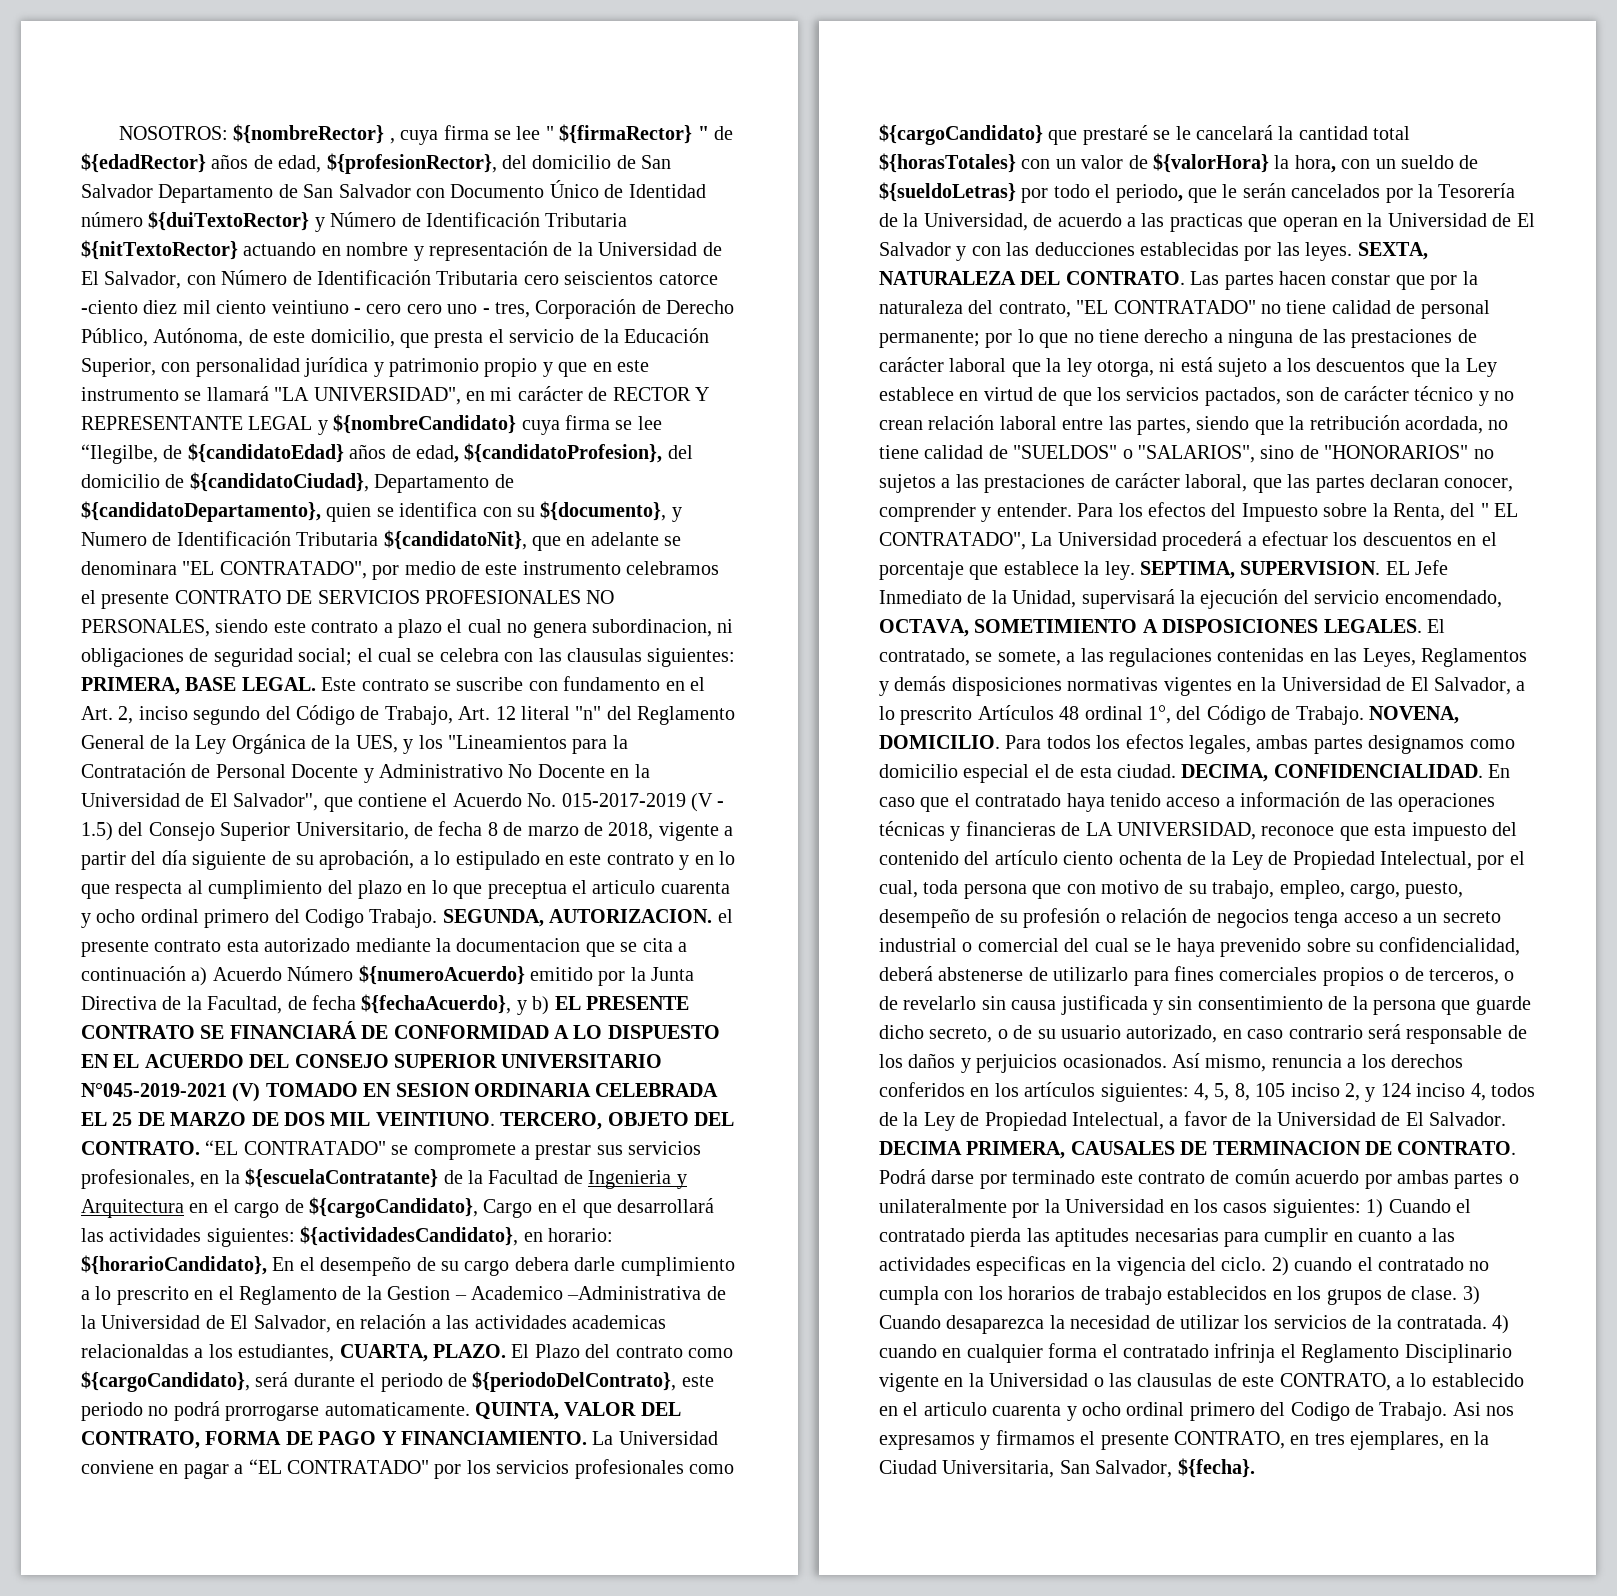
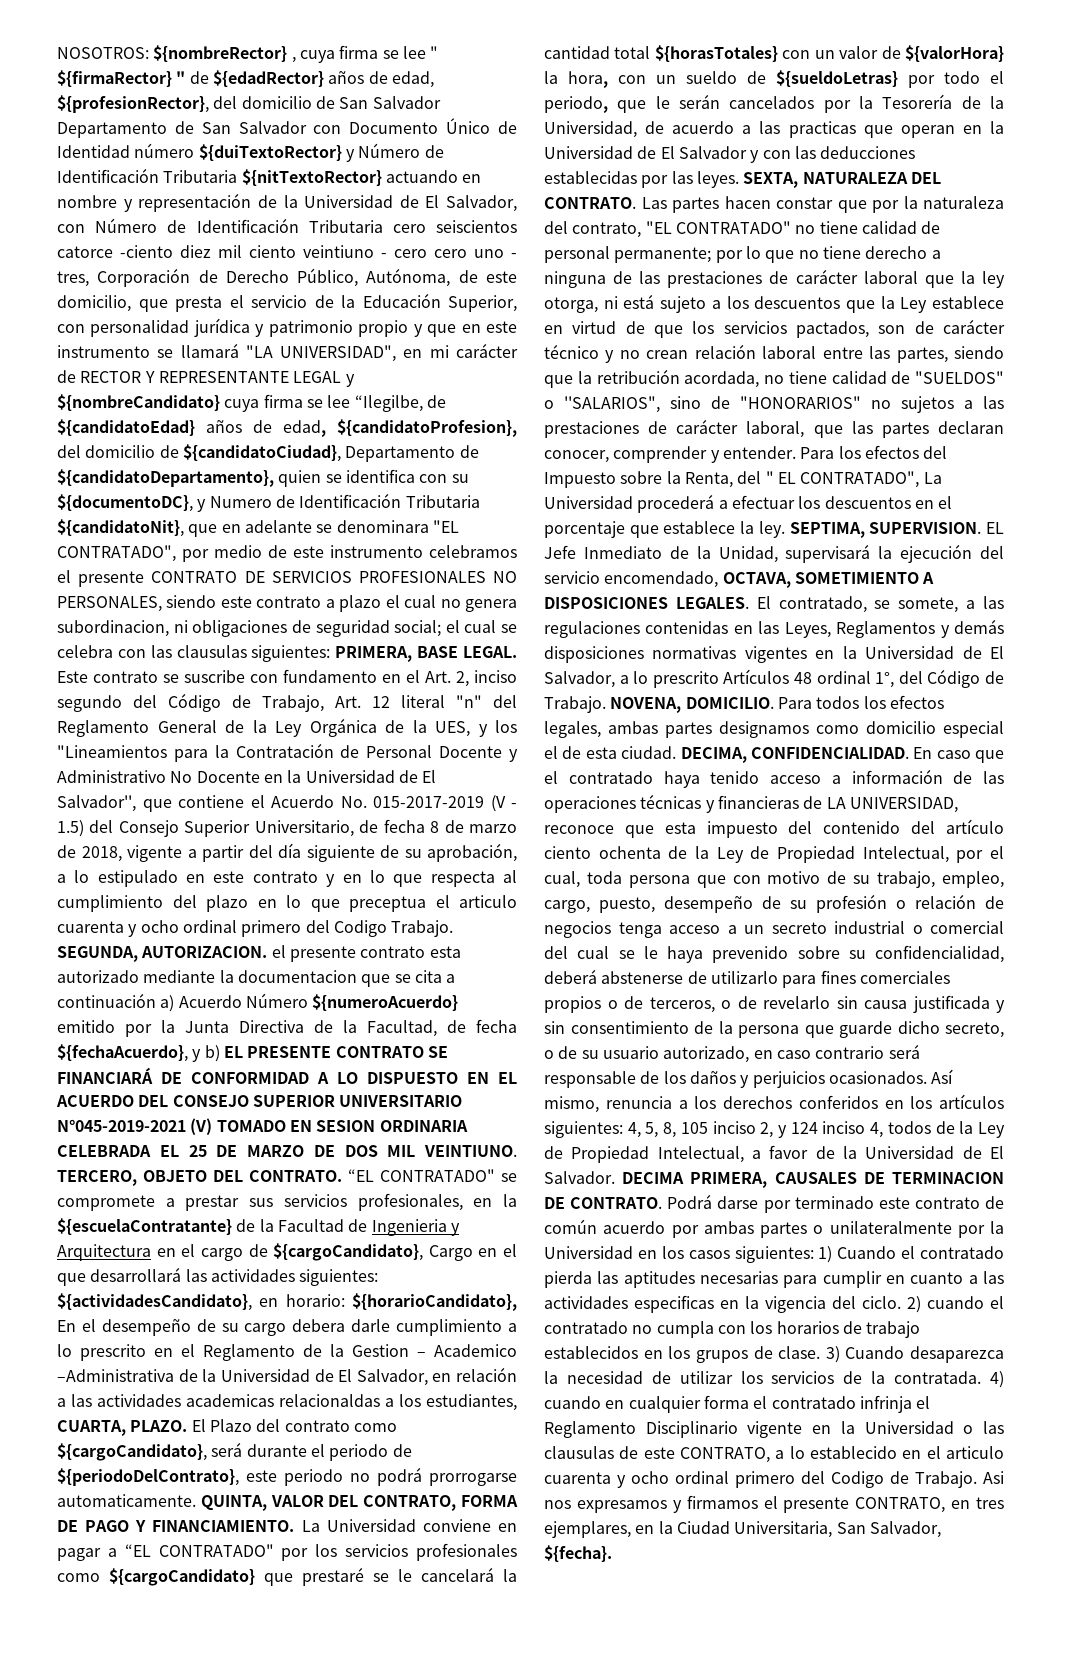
- ${nombreRector} , cuya firma se lee " ${firmaRector} " de ${edadRector} años de edad, ${profesionRector}, del domicilio de San Salvador Departamento de San Salvador con Documento Único de Identidad número ${duiTextoRector} y Número de Identificación Tributaria ${nitTextoRector} actuando en nombre y representación de la Universidad de El Salvador, con Número de Identificación Tributaria cero seiscientos catorce -ciento diez mil ciento veintiuno - cero cero uno - tres, Corporación de Derecho Público, Autónoma, de este domicilio, que presta el servicio de la Educación Superior, con personalidad jurídica y patrimonio propio y que en este instrumento se llamará "LA UNIVERSIDAD", en mi carácter de RECTOR Y REPRESENTANTE LEGAL y ${nombreCandidato} cuya firma se lee “Ilegilbe, de ${candidatoEdad} años de edad, ${candidatoProfesion}, del domicilio de ${candidatoCiudad}, Departamento de ${candidatoDepartamento}, quien se identifica con su ${documento}, y Numero de Identificación Tributaria ${candidatoNit}, que en adelante se denominara "EL CONTRATADO", por medio de este instrumento celebramos el presente CONTRATO DE SERVICIOS PROFESIONALES NO PERSONALES, siendo este contrato a plazo el cual no genera subordinacion, ni obligaciones de seguridad social;
+ ${nombreRector} , cuya firma se lee " ${firmaRector} " de ${edadRector} años de edad, ${profesionRector}, del domicilio de San Salvador Departamento de San Salvador con Documento Único de Identidad número ${duiTextoRector} y Número de Identificación Tributaria ${nitTextoRector} actuando en nombre y representación de la Universidad de El Salvador, con Número de Identificación Tributaria cero seiscientos catorce -ciento diez mil ciento veintiuno - cero cero uno - tres, Corporación de Derecho Público, Autónoma, de este domicilio, que presta el servicio de la Educación Superior, con personalidad jurídica y patrimonio propio y que en este instrumento se llamará "LA UNIVERSIDAD", en mi carácter de RECTOR Y REPRESENTANTE LEGAL y ${nombreCandidato} cuya firma se lee “Ilegilbe, de ${candidatoEdad} años de edad, ${candidatoProfesion}, del domicilio de ${candidatoCiudad}, Departamento de ${candidatoDepartamento}, quien se identifica con su ${documentoDC}, y Numero de Identificación Tributaria ${candidatoNit}, que en adelante se denominara "EL CONTRATADO", por medio de este instrumento celebramos el presente CONTRATO DE SERVICIOS PROFESIONALES NO PERSONALES, siendo este contrato a plazo el cual no genera subordinacion, ni obligaciones de seguridad social;

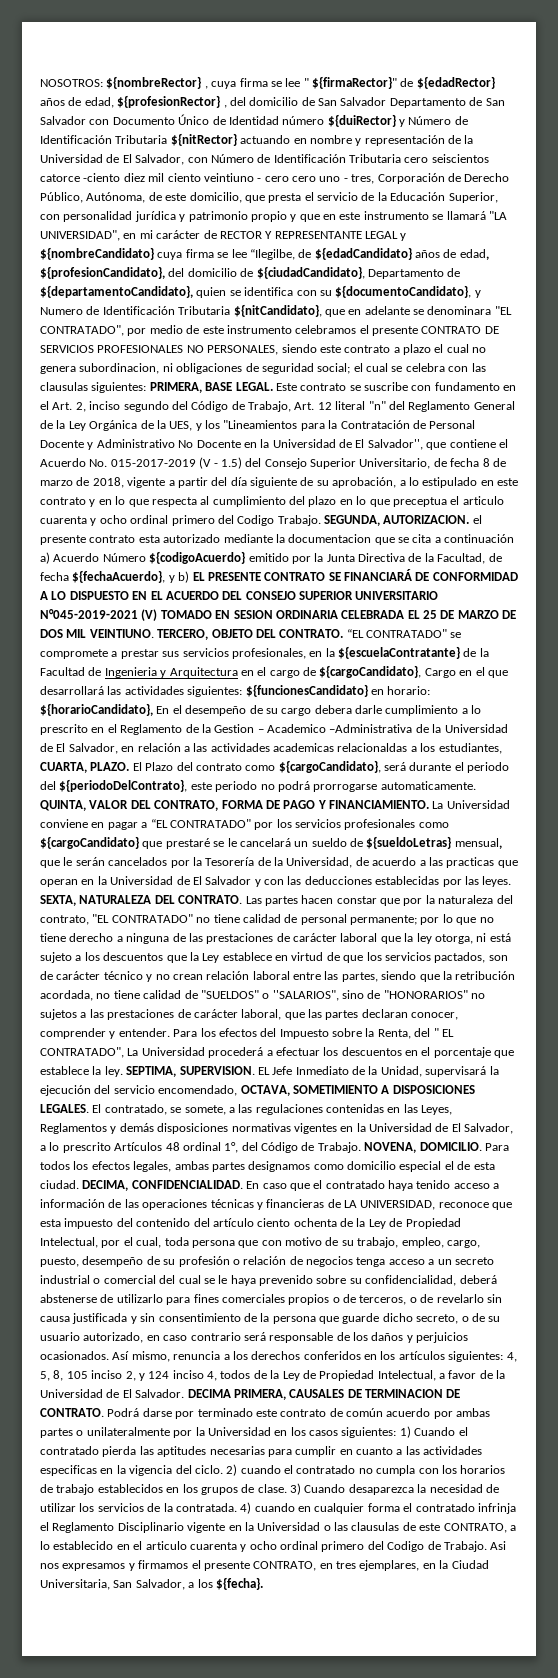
- ${nombreRector} , cuya firma se lee " ${firmaRector} " de ${edadRector} años de edad, ${profesionRector}, del domicilio de San Salvador Departamento de San Salvador con Documento Único de Identidad número ${duiTextoRector} y Número de Identificación Tributaria ${nitTextoRector} actuando en nombre y representación de la Universidad de El Salvador, con Número de Identificación Tributaria cero seiscientos catorce -ciento diez mil ciento veintiuno - cero cero uno - tres, Corporación de Derecho Público, Autónoma, de este domicilio, que presta el servicio de la Educación Superior, con personalidad jurídica y patrimonio propio y que en este instrumento se llamará "LA UNIVERSIDAD", en mi carácter de RECTOR Y REPRESENTANTE LEGAL y ${nombreCandidato} cuya firma se lee “Ilegilbe, de ${candidatoEdad} años de edad, ${candidatoProfesion}, del domicilio de ${candidatoCiudad}, Departamento de ${candidatoDepartamento}, quien se identifica con su ${documentoDC}, y Numero de Identificación Tributaria ${candidatoNit}, que en adelante se denominara "EL CONTRATADO", por medio de este instrumento celebramos el presente CONTRATO DE SERVICIOS PROFESIONALES NO PERSONALES, siendo este contrato a plazo el cual no genera subordinacion, ni obligaciones de seguridad social;
+ ${nombreRector} , cuya firma se lee " ${firmaRector}" de ${edadRector} años de edad, ${profesionRector} , del domicilio de San Salvador Departamento de San Salvador con Documento Único de Identidad número ${duiRector} y Número de Identificación Tributaria ${nitRector} actuando en nombre y representación de la Universidad de El Salvador, con Número de Identificación Tributaria cero seiscientos catorce -ciento diez mil ciento veintiuno - cero cero uno - tres, Corporación de Derecho Público, Autónoma, de este domicilio, que presta el servicio de la Educación Superior, con personalidad jurídica y patrimonio propio y que en este instrumento se llamará "LA UNIVERSIDAD", en mi carácter de RECTOR Y REPRESENTANTE LEGAL y ${nombreCandidato} cuya firma se lee “Ilegilbe, de ${edadCandidato} años de edad, ${profesionCandidato}, del domicilio de ${ciudadCandidato}, Departamento de ${departamentoCandidato}, quien se identifica con su ${documentoCandidato}, y Numero de Identificación Tributaria ${nitCandidato}, que en adelante se denominara "EL CONTRATADO", por medio de este instrumento celebramos el presente CONTRATO DE SERVICIOS PROFESIONALES NO PERSONALES, siendo este contrato a plazo el cual no genera subordinacion, ni obligaciones de seguridad social;
- SEGUNDA, AUTORIZACION. el presente contrato esta autorizado mediante la documentacion que se cita a continuación a) Acuerdo Número ${numeroAcuerdo} emitido por la Junta Directiva de la Facultad, de fecha ${fechaAcuerdo}, y b) EL PRESENTE CONTRATO SE FINANCIARÁ DE CONFORMIDAD A LO DISPUESTO EN EL ACUERDO DEL CONSEJO SUPERIOR UNIVERSITARIO N°045-2019-2021 (V) TOMADO EN SESION ORDINARIA CELEBRADA EL 25 DE MARZO DE DOS MIL VEINTIUNO.
+ SEGUNDA, AUTORIZACION. el presente contrato esta autorizado mediante la documentacion que se cita a continuación a) Acuerdo Número ${codigoAcuerdo} emitido por la Junta Directiva de la Facultad, de fecha ${fechaAcuerdo}, y b) EL PRESENTE CONTRATO SE FINANCIARÁ DE CONFORMIDAD A LO DISPUESTO EN EL ACUERDO DEL CONSEJO SUPERIOR UNIVERSITARIO N°045-2019-2021 (V) TOMADO EN SESION ORDINARIA CELEBRADA EL 25 DE MARZO DE DOS MIL VEINTIUNO.
- ${actividadesCandidato}, en horario:
+ ${funcionesCandidato} en horario:
- El Plazo del contrato como ${cargoCandidato}, será durante el periodo de ${periodoDelContrato}, este periodo no podrá prorrogarse automaticamente.
+ El Plazo del contrato como ${cargoCandidato}, será durante el periodo del ${periodoDelContrato}, este periodo no podrá prorrogarse automaticamente.
- La Universidad conviene en pagar a “EL CONTRATADO" por los servicios profesionales como ${cargoCandidato} que prestaré se le cancelará la cantidad total ${horasTotales} con un valor de ${valorHora} la hora, con un sueldo de ${sueldoLetras} por todo el periodo, que le serán cancelados por la Tesorería de la Universidad, de acuerdo a las practicas que operan en la Universidad de El Salvador y con las deducciones establecidas por las leyes.
+ La Universidad conviene en pagar a “EL CONTRATADO" por los servicios profesionales como ${cargoCandidato} que prestaré se le cancelará un sueldo de ${sueldoLetras} mensual, que le serán cancelados por la Tesorería de la Universidad, de acuerdo a las practicas que operan en la Universidad de El Salvador y con las deducciones establecidas por las leyes.
- Asi nos expresamos y firmamos el presente CONTRATO, en tres ejemplares, en la Ciudad Universitaria, San Salvador, ${fecha}.
+ Asi nos expresamos y firmamos el presente CONTRATO, en tres ejemplares, en la Ciudad Universitaria, San Salvador, a los ${fecha}.

